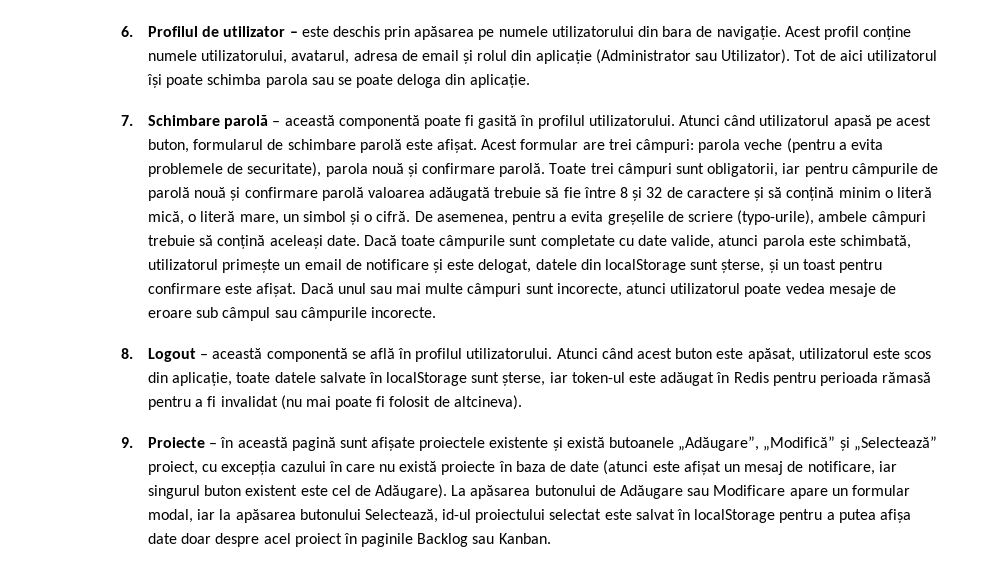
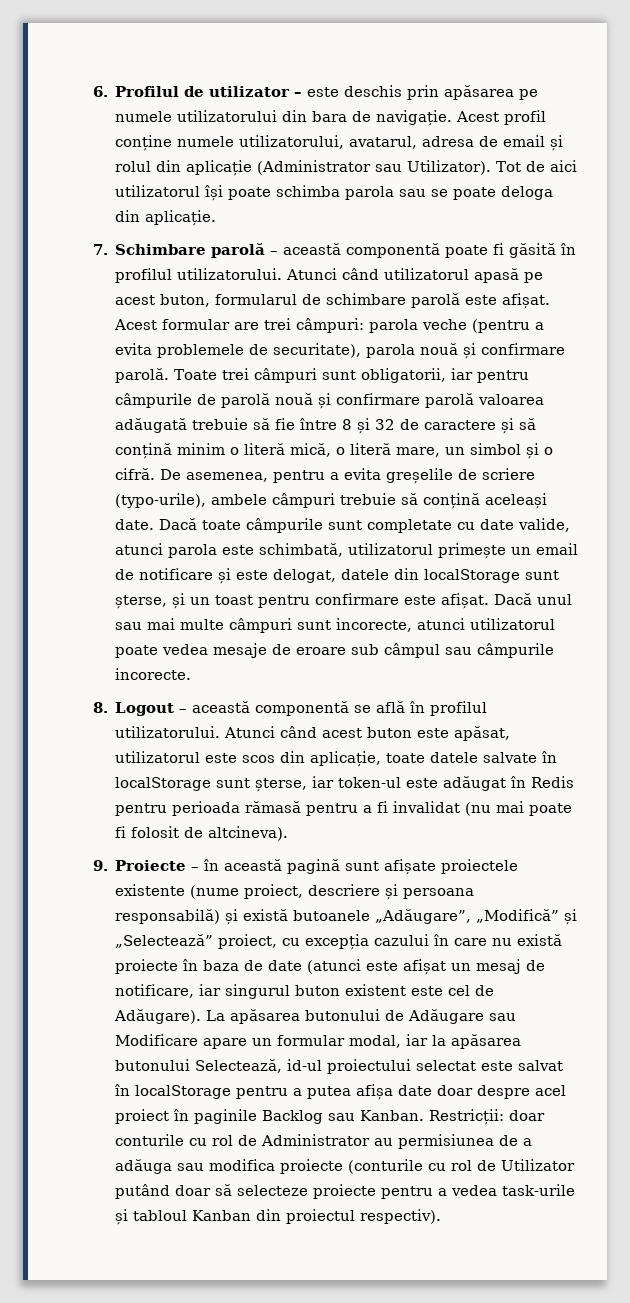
- 7. Schimbare parolă – această componentă poate fi gasită în profilul utilizatorului.
+ 7. Schimbare parolă – această componentă poate fi găsită în profilul utilizatorului.
- 9. Proiecte – în această pagină sunt afișate proiectele existente și există butoanele „Adăugare”, „Modifică” și „Selectează” proiect, cu excepția cazului în care nu există proiecte în baza de date (atunci este afișat un mesaj de notificare, iar singurul buton existent este cel de Adăugare).
+ 9. Proiecte – în această pagină sunt afișate proiectele existente (nume proiect, descriere și persoana responsabilă) și există butoanele „Adăugare”, „Modifică” și „Selectează” proiect, cu excepția cazului în care nu există proiecte în baza de date (atunci este afișat un mesaj de notificare, iar singurul buton existent este cel de Adăugare).
+ Restricții: doar conturile cu rol de Administrator au permisiunea de a adăuga sau modifica proiecte (conturile cu rol de Utilizator putând doar să selecteze proiecte pentru a vedea task-urile și tabloul Kanban din proiectul respectiv).

